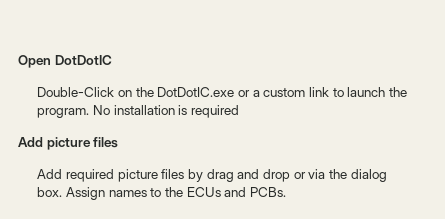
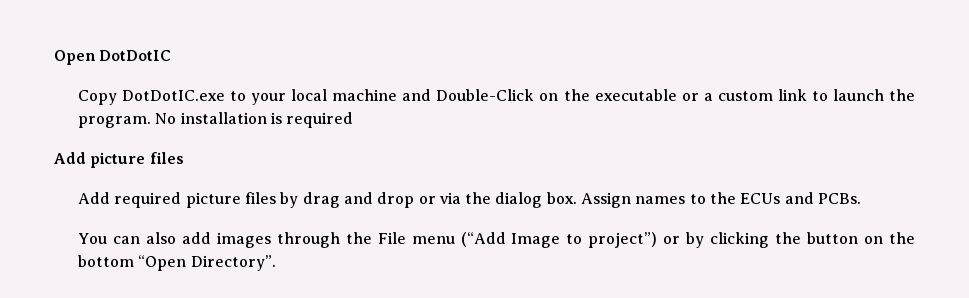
- Double-Click on the DotDotIC.exe or a custom link to launch the program.
+ Copy DotDotIC.exe to your local machine and Double-Click on the executable or a custom link to launch the program.
+ You can also add images through the File menu (“Add Image to project”) or by clicking the button on the bottom “Open Directory”.

